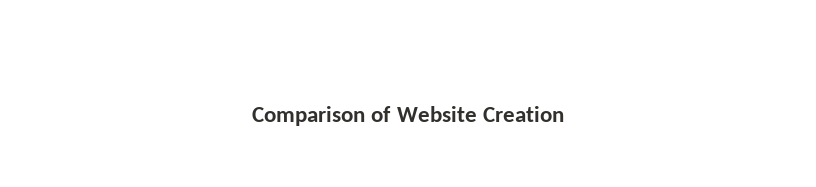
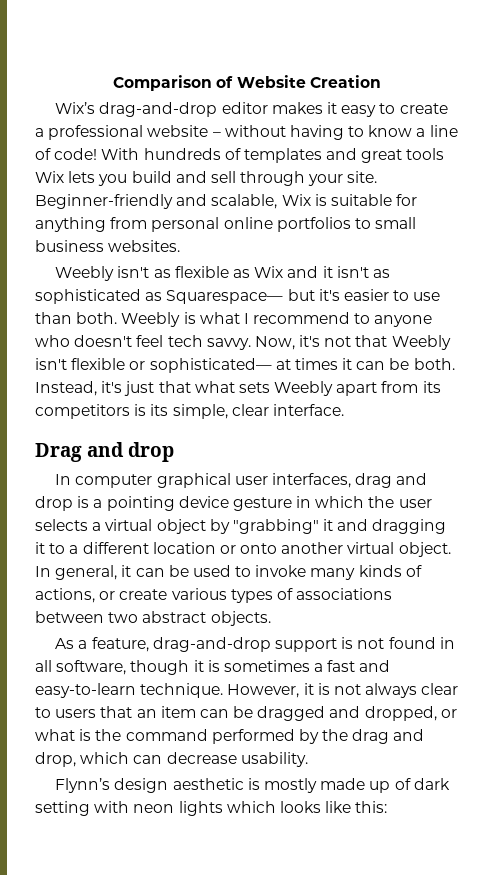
+ Wix’s drag-and-drop editor makes it easy to create a professional website – without having to know a line of code! With hundreds of templates and great tools Wix lets you build and sell through your site. Beginner-friendly and scalable, Wix is suitable for anything from personal online portfolios to small business websites.
+ Weebly isn't as flexible as Wix and it isn't as sophisticated as Squarespace— but it's easier to use than both. Weebly is what I recommend to anyone who doesn't feel tech savvy. Now, it's not that Weebly isn't flexible or sophisticated— at times it can be both. Instead, it's just that what sets Weebly apart from its competitors is its simple, clear interface.
+ Drag and drop
+ In computer graphical user interfaces, drag and drop is a pointing device gesture in which the user selects a virtual object by "grabbing" it and dragging it to a different location or onto another virtual object. In general, it can be used to invoke many kinds of actions, or create various types of associations between two abstract objects.
+ As a feature, drag-and-drop support is not found in all software, though it is sometimes a fast and easy-to-learn technique. However, it is not always clear to users that an item can be dragged and dropped, or what is the command performed by the drag and drop, which can decrease usability.
+ Flynn’s design aesthetic is mostly made up of dark setting with neon lights which looks like this:

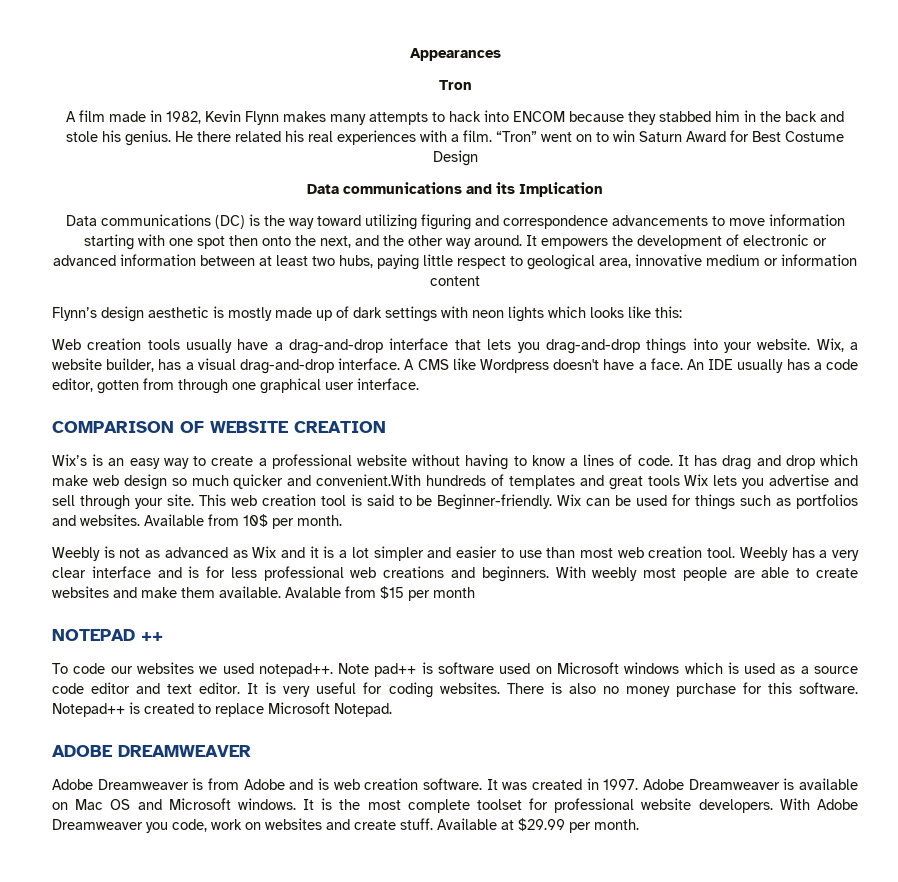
- Comparison of Website Creation
- Wix’s drag-and-drop editor makes it easy to create a professional website – without having to know a line of code! With hundreds of templates and great tools Wix lets you build and sell through your site. Beginner-friendly and scalable, Wix is suitable for anything from personal online portfolios to small business websites.
- Weebly isn't as flexible as Wix and it isn't as sophisticated as Squarespace— but it's easier to use than both. Weebly is what I recommend to anyone who doesn't feel tech savvy. Now, it's not that Weebly isn't flexible or sophisticated— at times it can be both. Instead, it's just that what sets Weebly apart from its competitors is its simple, clear interface.
- Drag and drop
- In computer graphical user interfaces, drag and drop is a pointing device gesture in which the user selects a virtual object by "grabbing" it and dragging it to a different location or onto another virtual object. In general, it can be used to invoke many kinds of actions, or create various types of associations between two abstract objects.
- As a feature, drag-and-drop support is not found in all software, though it is sometimes a fast and easy-to-learn technique. However, it is not always clear to users that an item can be dragged and dropped, or what is the command performed by the drag and drop, which can decrease usability.
+ Appearances
+ Tron
+ A film made in 1982, Kevin Flynn makes many attempts to hack into ENCOM because they stabbed him in the back and stole his genius. He there related his real experiences with a film. “Tron” went on to win Saturn Award for Best Costume Design
+ Data communications and its Implication
+ Data communications (DC) is the way toward utilizing figuring and correspondence advancements to move information starting with one spot then onto the next, and the other way around. It empowers the development of electronic or advanced information between at least two hubs, paying little respect to geological area, innovative medium or information content
- Flynn’s design aesthetic is mostly made up of dark setting with neon lights which looks like this:
+ Flynn’s design aesthetic is mostly made up of dark settings with neon lights which looks like this:
+ Web creation tools usually have a drag-and-drop interface that lets you drag-and-drop things into your website. Wix, a website builder, has a visual drag-and-drop interface. A CMS like Wordpress doesn't have a face. An IDE usually has a code editor, gotten from through one graphical user interface.
+ COMPARISON OF WEBSITE CREATION
+ Wix’s is an easy way to create a professional website without having to know a lines of code. It has drag and drop which make web design so much quicker and convenient.With hundreds of templates and great tools Wix lets you advertise and sell through your site. This web creation tool is said to be Beginner-friendly. Wix can be used for things such as portfolios and websites. Available from 10$ per month.
+ Weebly is not as advanced as Wix and it is a lot simpler and easier to use than most web creation tool. Weebly has a very clear interface and is for less professional web creations and beginners. With weebly most people are able to create websites and make them available. Avalable from $15 per month
+ NOTEPAD ++
+ To code our websites we used notepad++. Note pad++ is software used on Microsoft windows which is used as a source code editor and text editor. It is very useful for coding websites. There is also no money purchase for this software. Notepad++ is created to replace Microsoft Notepad.
+ ADOBE DREAMWEAVER
+ Adobe Dreamweaver is from Adobe and is web creation software. It was created in 1997. Adobe Dreamweaver is available on Mac OS and Microsoft windows. It is the most complete toolset for professional website developers. With Adobe Dreamweaver you code, work on websites and create stuff. Available at $29.99 per month.

